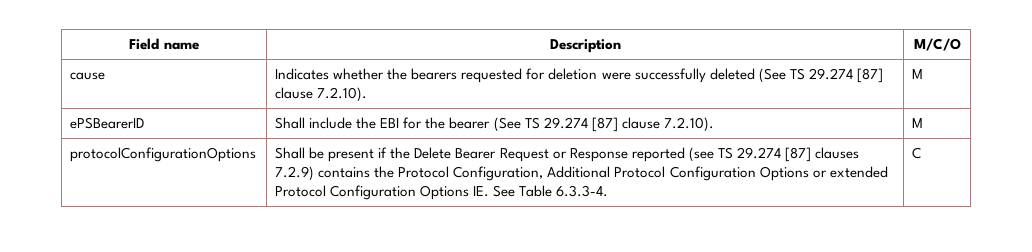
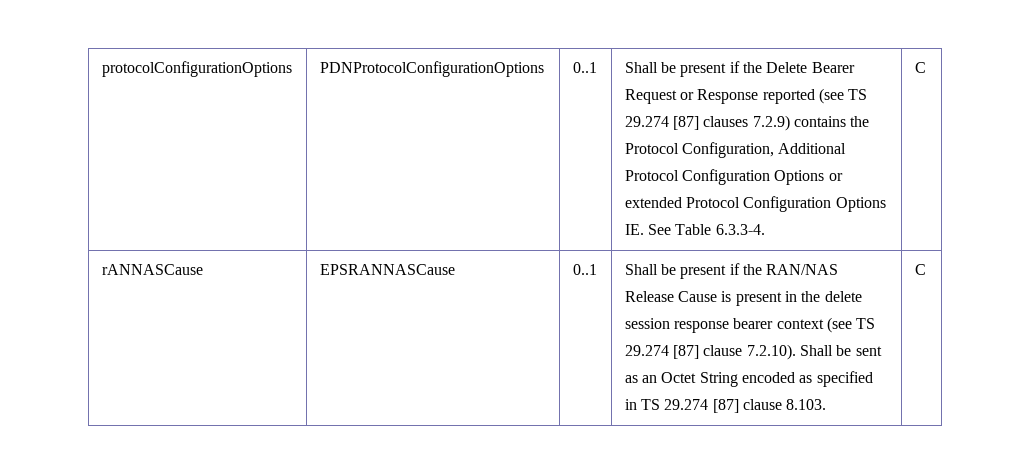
- Field name | Description | M/C/O
- cause | Indicates whether the bearers requested for deletion were successfully deleted (See TS 29.274 [87] clause 7.2.10). | M
- ePSBearerID | Shall include the EBI for the bearer (See TS 29.274 [87] clause 7.2.10). | M
- protocolConfigurationOptions | Shall be present if the Delete Bearer Request or Response reported (see TS 29.274 [87] clauses 7.2.9) contains the Protocol Configuration, Additional Protocol Configuration Options or extended Protocol Configuration Options IE. See Table 6.3.3-4. | C
+ protocolConfigurationOptions | PDNProtocolConfigurationOptions | 0..1 | Shall be present if the Delete Bearer Request or Response reported (see TS 29.274 [87] clauses 7.2.9) contains the Protocol Configuration, Additional Protocol Configuration Options or extended Protocol Configuration Options IE. See Table 6.3.3-4. | C
+ rANNASCause | EPSRANNASCause | 0..1 | Shall be present if the RAN/NAS Release Cause is present in the delete session response bearer context (see TS 29.274 [87] clause 7.2.10). Shall be sent as an Octet String encoded as specified in TS 29.274 [87] clause 8.103. | C

